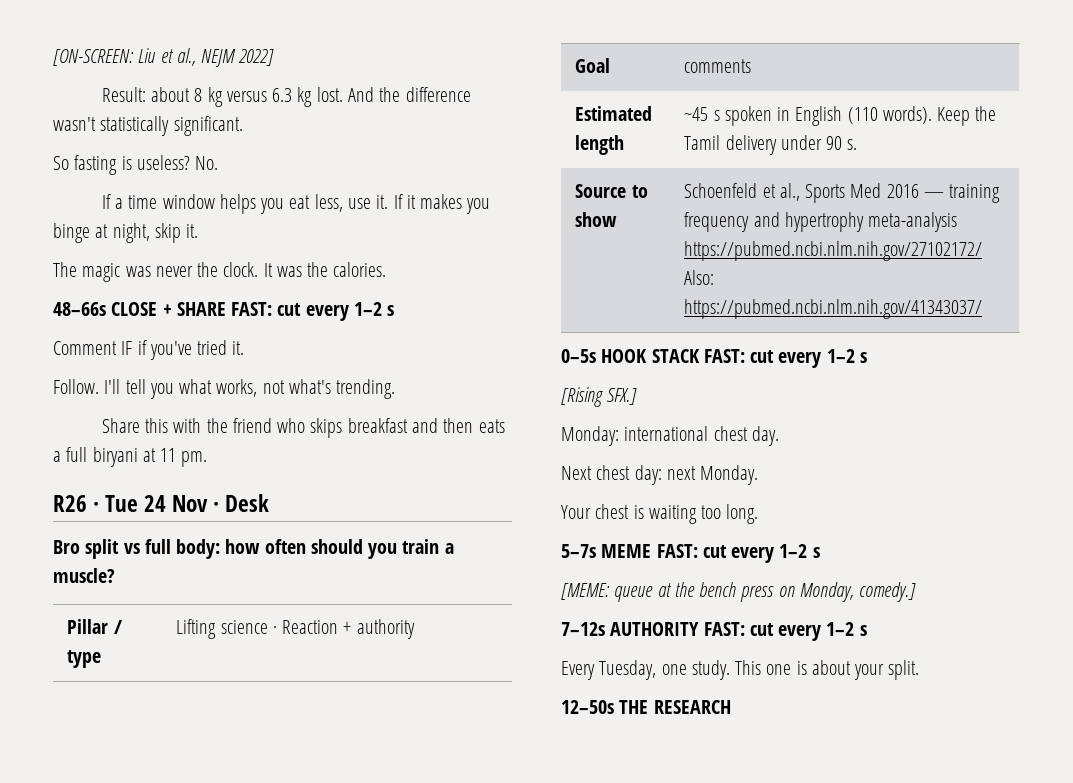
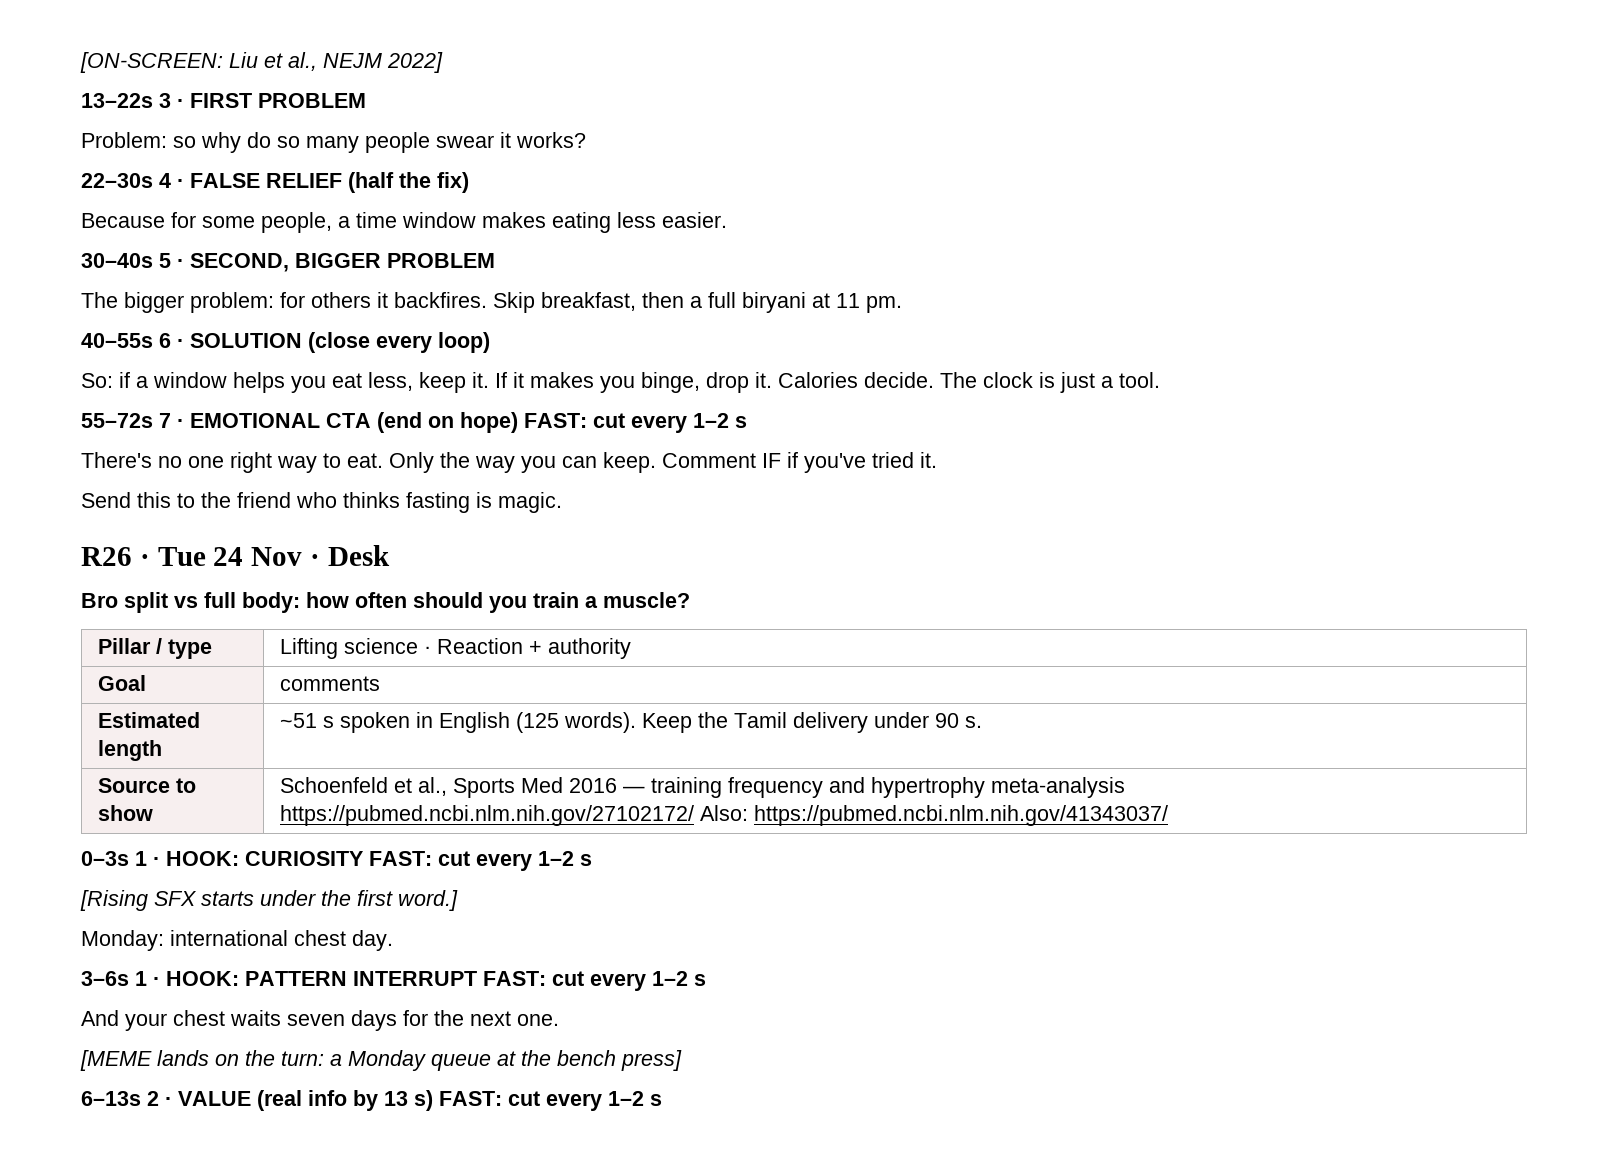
- Result: about 8 kg versus 6.3 kg lost. And the difference wasn't statistically significant.
- So fasting is useless? No.
- If a time window helps you eat less, use it.
+ 13–22s 3 · FIRST PROBLEM
+ Problem: so why do so many people swear it works?
+ 22–30s 4 · FALSE RELIEF (half the fix)
+ Because for some people, a time window makes eating less easier.
+ 30–40s 5 · SECOND, BIGGER PROBLEM
+ The bigger problem: for others it backfires. Skip breakfast, then a full biryani at 11 pm.
+ 40–55s 6 · SOLUTION (close every loop)
+ So: if a window helps you eat less, keep it.
- If it makes you binge at night, skip it.
- The magic was never the clock. It was the calories.
- 48–66s CLOSE + SHARE FAST: cut every 1–2 s
- Comment IF if you've tried it.
+ If it makes you binge, drop it. Calories decide. The clock is just a tool.
+ 55–72s 7 · EMOTIONAL CTA (end on hope) FAST: cut every 1–2 s
+ There's no one right way to eat. Only the way you can keep. Comment IF if you've tried it.
- Follow. I'll tell you what works, not what's trending.
- Share this with the friend who skips breakfast and then eats a full biryani at 11 pm.
+ Send this to the friend who thinks fasting is magic.
- Estimated length | ~45 s spoken in English (110 words). Keep the Tamil delivery under 90 s.
+ Estimated length | ~51 s spoken in English (125 words). Keep the Tamil delivery under 90 s.
- 0–5s HOOK STACK FAST: cut every 1–2 s
+ 0–3s 1 · HOOK: CURIOSITY FAST: cut every 1–2 s
- [Rising SFX.]
+ [Rising SFX starts under the first word.]
  Monday: international chest day.
- Next chest day: next Monday.
- Your chest is waiting too long.
- 5–7s MEME FAST: cut every 1–2 s
- [MEME: queue at the bench press on Monday, comedy.]
- 7–12s AUTHORITY FAST: cut every 1–2 s
- Every Tuesday, one study. This one is about your split.
- 12–50s THE RESEARCH
+ 3–6s 1 · HOOK: PATTERN INTERRUPT FAST: cut every 1–2 s
+ And your chest waits seven days for the next one.
+ [MEME lands on the turn: a Monday queue at the bench press]
+ 6–13s 2 · VALUE (real info by 13 s) FAST: cut every 1–2 s

